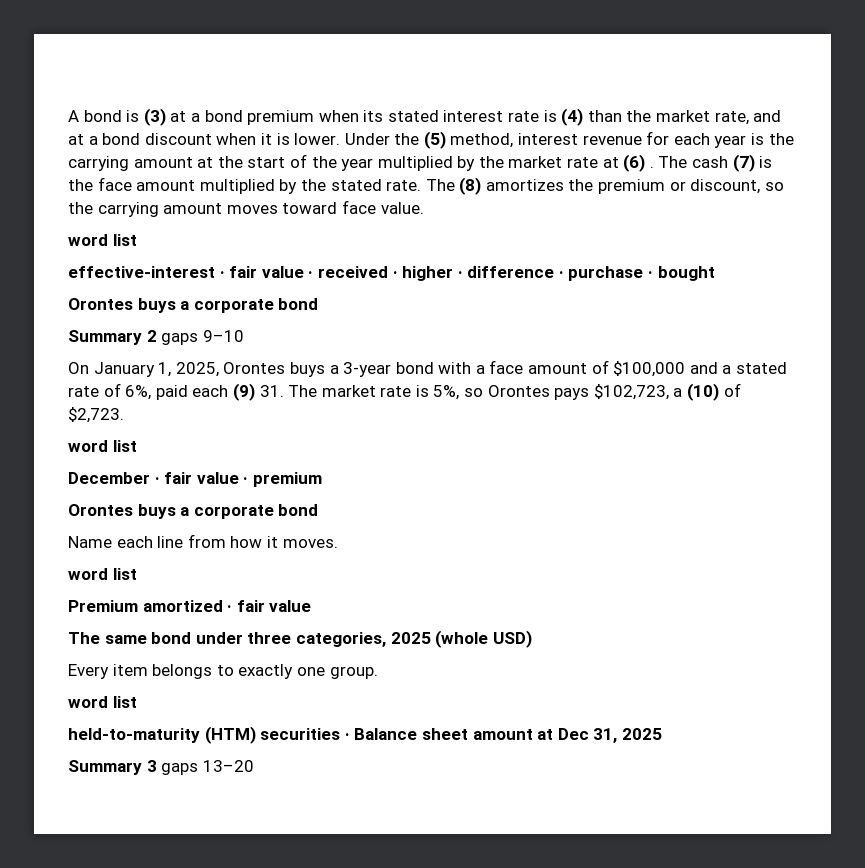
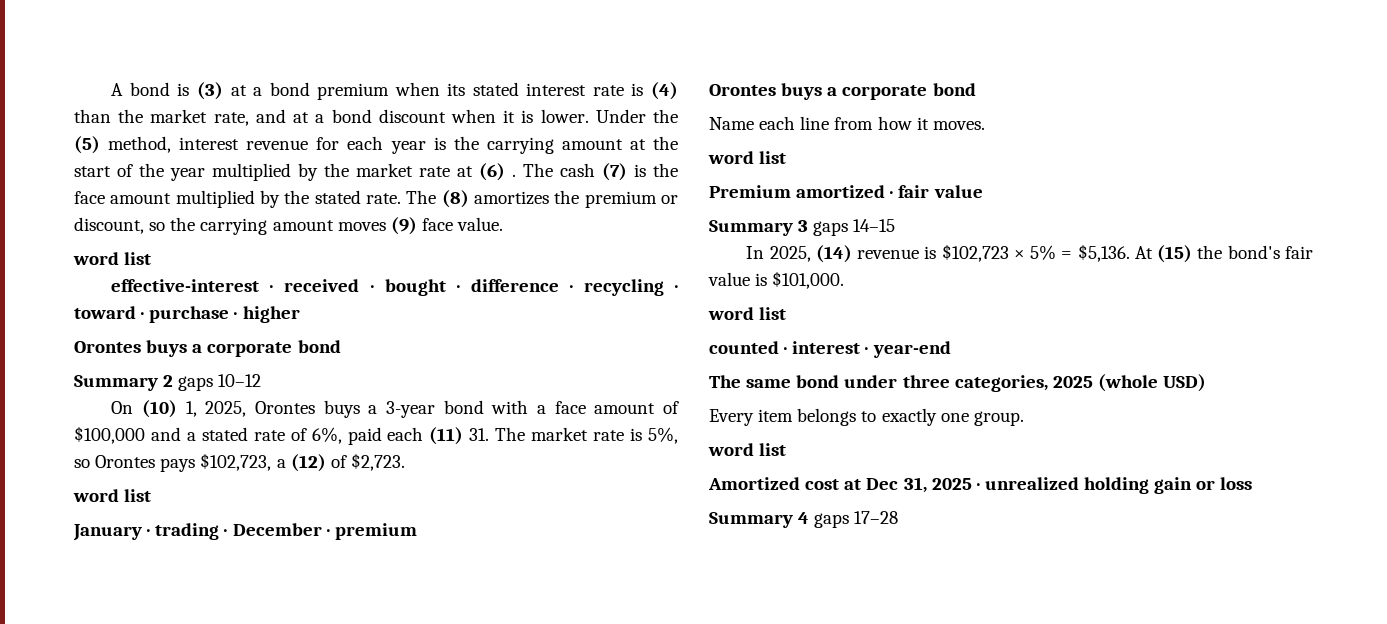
- The (8) amortizes the premium or discount, so the carrying amount moves toward face value.
+ The (8) amortizes the premium or discount, so the carrying amount moves (9) face value.
- effective-interest · fair value · received · higher · difference · purchase · bought
+ effective-interest · received · bought · difference · recycling · toward · purchase · higher
- Summary 2 gaps 9–10
+ Summary 2 gaps 10–12
- On January 1, 2025, Orontes buys a 3-year bond with a face amount of $100,000 and a stated rate of 6%, paid each (9) 31. The market rate is 5%, so Orontes pays $102,723, a (10) of $2,723.
+ On (10) 1, 2025, Orontes buys a 3-year bond with a face amount of $100,000 and a stated rate of 6%, paid each (11) 31. The market rate is 5%, so Orontes pays $102,723, a (12) of $2,723.
- December · fair value · premium
+ January · trading · December · premium
+ Summary 3 gaps 14–15
+ In 2025, (14) revenue is $102,723 × 5% = $5,136. At (15) the bond's fair value is $101,000.
+ word list
+ counted · interest · year-end
- held-to-maturity (HTM) securities · Balance sheet amount at Dec 31, 2025
- Summary 3 gaps 13–20
+ Amortized cost at Dec 31, 2025 · unrealized holding gain or loss
+ Summary 4 gaps 17–28

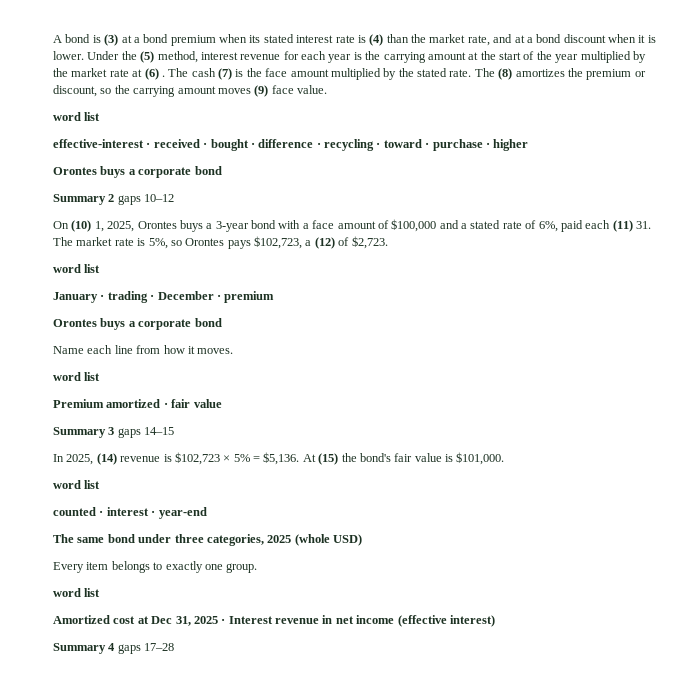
- Amortized cost at Dec 31, 2025 · unrealized holding gain or loss
+ Amortized cost at Dec 31, 2025 · Interest revenue in net income (effective interest)

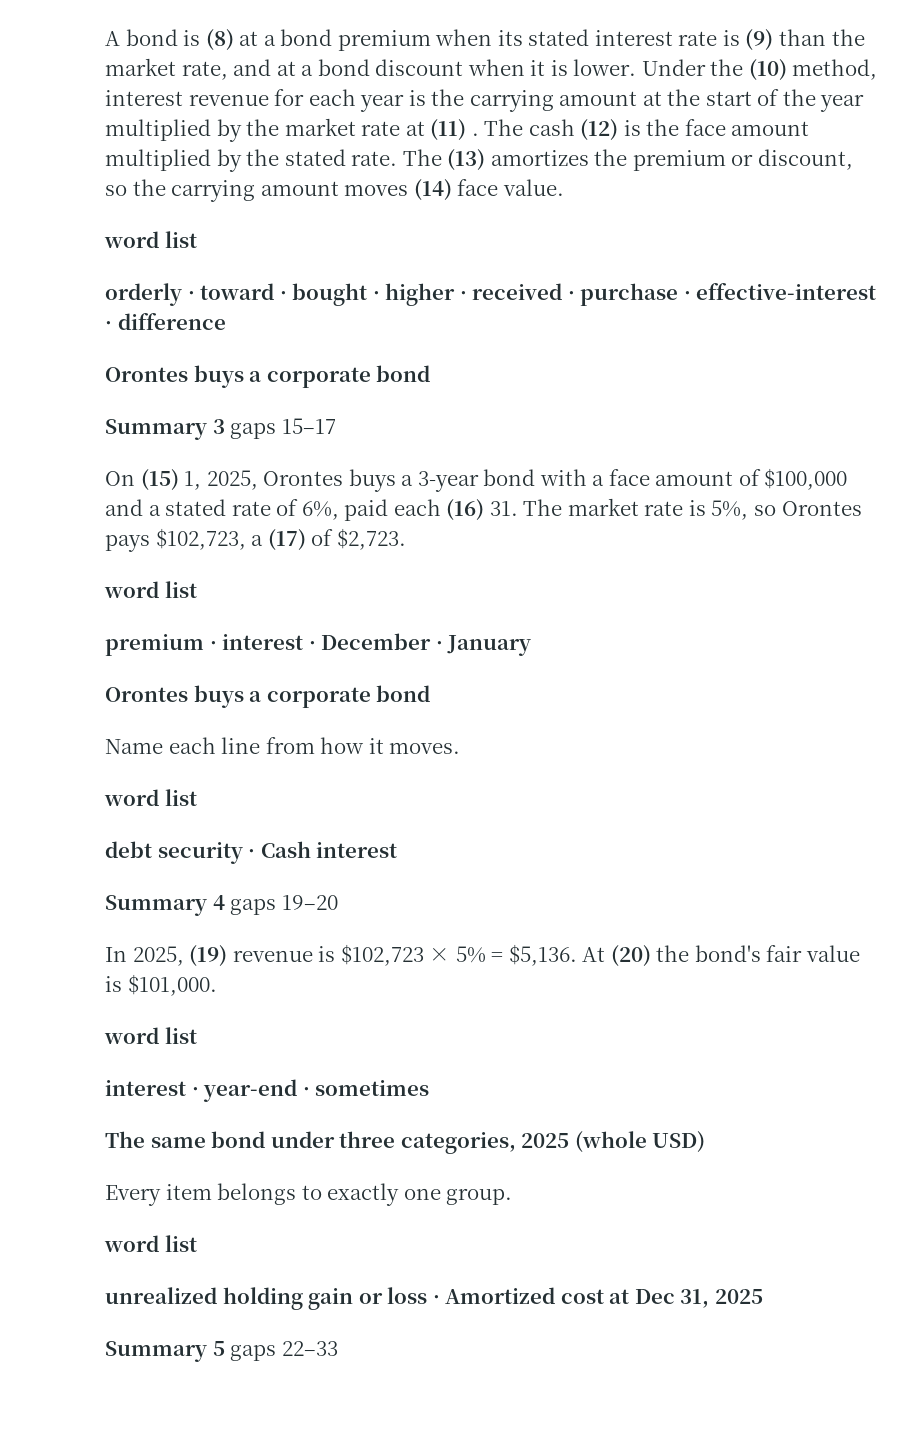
- A bond is (3) at a bond premium when its stated interest rate is (4) than the market rate, and at a bond discount when it is lower.
+ A bond is (8) at a bond premium when its stated interest rate is (9) than the market rate, and at a bond discount when it is lower.
- Under the (5) method, interest revenue for each year is the carrying amount at the start of the year multiplied by the market rate at (6) .
+ Under the (10) method, interest revenue for each year is the carrying amount at the start of the year multiplied by the market rate at (11) .
- The cash (7) is the face amount multiplied by the stated rate.
+ The cash (12) is the face amount multiplied by the stated rate.
- The (8) amortizes the premium or discount, so the carrying amount moves (9) face value.
+ The (13) amortizes the premium or discount, so the carrying amount moves (14) face value.
- effective-interest · received · bought · difference · recycling · toward · purchase · higher
+ orderly · toward · bought · higher · received · purchase · effective-interest · difference
- Summary 2 gaps 10–12
+ Summary 3 gaps 15–17
- On (10) 1, 2025, Orontes buys a 3-year bond with a face amount of $100,000 and a stated rate of 6%, paid each (11) 31. The market rate is 5%, so Orontes pays $102,723, a (12) of $2,723.
+ On (15) 1, 2025, Orontes buys a 3-year bond with a face amount of $100,000 and a stated rate of 6%, paid each (16) 31. The market rate is 5%, so Orontes pays $102,723, a (17) of $2,723.
- January · trading · December · premium
+ premium · interest · December · January
- Premium amortized · fair value
- Summary 3 gaps 14–15
+ debt security · Cash interest
+ Summary 4 gaps 19–20
- In 2025, (14) revenue is $102,723 × 5% = $5,136.
+ In 2025, (19) revenue is $102,723 × 5% = $5,136.
- At (15) the bond's fair value is $101,000.
+ At (20) the bond's fair value is $101,000.
- counted · interest · year-end
+ interest · year-end · sometimes
- Amortized cost at Dec 31, 2025 · Interest revenue in net income (effective interest)
- Summary 4 gaps 17–28
+ unrealized holding gain or loss · Amortized cost at Dec 31, 2025
+ Summary 5 gaps 22–33

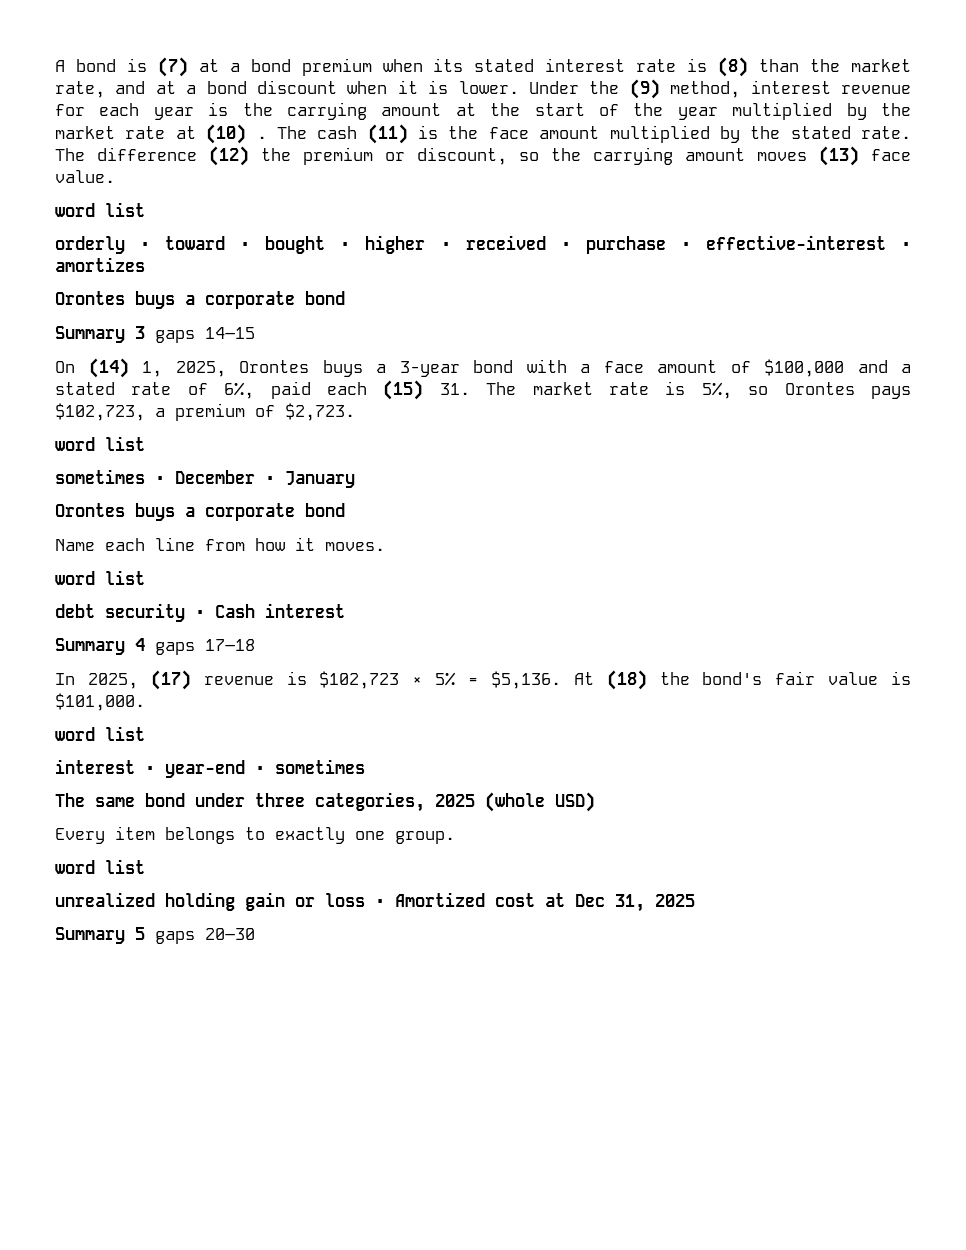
- A bond is (8) at a bond premium when its stated interest rate is (9) than the market rate, and at a bond discount when it is lower.
+ A bond is (7) at a bond premium when its stated interest rate is (8) than the market rate, and at a bond discount when it is lower.
- Under the (10) method, interest revenue for each year is the carrying amount at the start of the year multiplied by the market rate at (11) .
+ Under the (9) method, interest revenue for each year is the carrying amount at the start of the year multiplied by the market rate at (10) .
- The cash (12) is the face amount multiplied by the stated rate.
+ The cash (11) is the face amount multiplied by the stated rate.
- The (13) amortizes the premium or discount, so the carrying amount moves (14) face value.
+ The difference (12) the premium or discount, so the carrying amount moves (13) face value.
- orderly · toward · bought · higher · received · purchase · effective-interest · difference
+ orderly · toward · bought · higher · received · purchase · effective-interest · amortizes
- Summary 3 gaps 15–17
+ Summary 3 gaps 14–15
- On (15) 1, 2025, Orontes buys a 3-year bond with a face amount of $100,000 and a stated rate of 6%, paid each (16) 31. The market rate is 5%, so Orontes pays $102,723, a (17) of $2,723.
+ On (14) 1, 2025, Orontes buys a 3-year bond with a face amount of $100,000 and a stated rate of 6%, paid each (15) 31. The market rate is 5%, so Orontes pays $102,723, a premium of $2,723.
- premium · interest · December · January
+ sometimes · December · January
- Summary 4 gaps 19–20
+ Summary 4 gaps 17–18
- In 2025, (19) revenue is $102,723 × 5% = $5,136.
+ In 2025, (17) revenue is $102,723 × 5% = $5,136.
- At (20) the bond's fair value is $101,000.
+ At (18) the bond's fair value is $101,000.
- Summary 5 gaps 22–33
+ Summary 5 gaps 20–30

